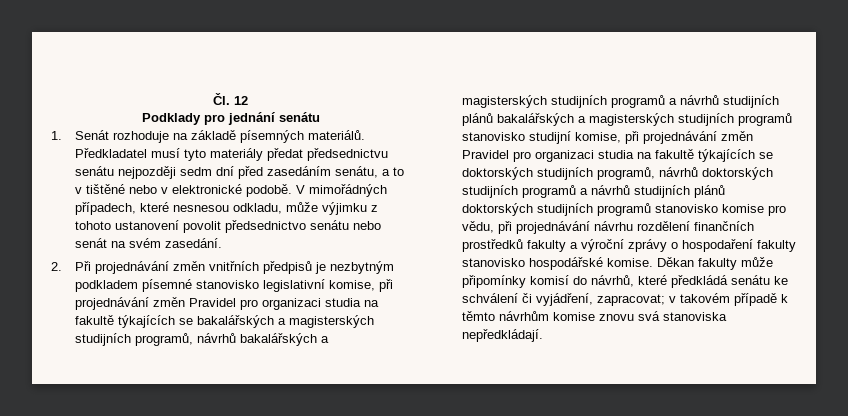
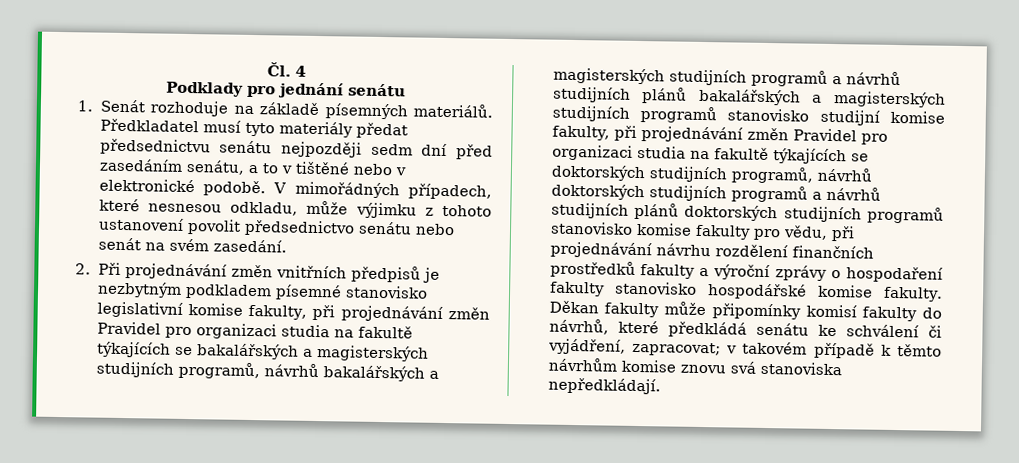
- Čl. 12
+ Čl. 4
- 2. Při projednávání změn vnitřních předpisů je nezbytným podkladem písemné stanovisko legislativní komise, při projednávání změn Pravidel pro organizaci studia na fakultě týkajících se bakalářských a magisterských studijních programů, návrhů bakalářských a magisterských studijních programů a návrhů studijních plánů bakalářských a magisterských studijních programů stanovisko studijní komise, při projednávání změn Pravidel pro organizaci studia na fakultě týkajících se doktorských studijních programů, návrhů doktorských studijních programů a návrhů studijních plánů doktorských studijních programů stanovisko komise pro vědu, při projednávání návrhu rozdělení finančních prostředků fakulty a výroční zprávy o hospodaření fakulty stanovisko hospodářské komise.
+ 2. Při projednávání změn vnitřních předpisů je nezbytným podkladem písemné stanovisko legislativní komise fakulty, při projednávání změn Pravidel pro organizaci studia na fakultě týkajících se bakalářských a magisterských studijních programů, návrhů bakalářských a magisterských studijních programů a návrhů studijních plánů bakalářských a magisterských studijních programů stanovisko studijní komise fakulty, při projednávání změn Pravidel pro organizaci studia na fakultě týkajících se doktorských studijních programů, návrhů doktorských studijních programů a návrhů studijních plánů doktorských studijních programů stanovisko komise fakulty pro vědu, při projednávání návrhu rozdělení finančních prostředků fakulty a výroční zprávy o hospodaření fakulty stanovisko hospodářské komise fakulty.
- Děkan fakulty může připomínky komisí do návrhů, které předkládá senátu ke schválení či vyjádření, zapracovat; v takovém případě k těmto návrhům komise znovu svá stanoviska nepředkládají.
+ Děkan fakulty může připomínky komisí fakulty do návrhů, které předkládá senátu ke schválení či vyjádření, zapracovat; v takovém případě k těmto návrhům komise znovu svá stanoviska nepředkládají.

